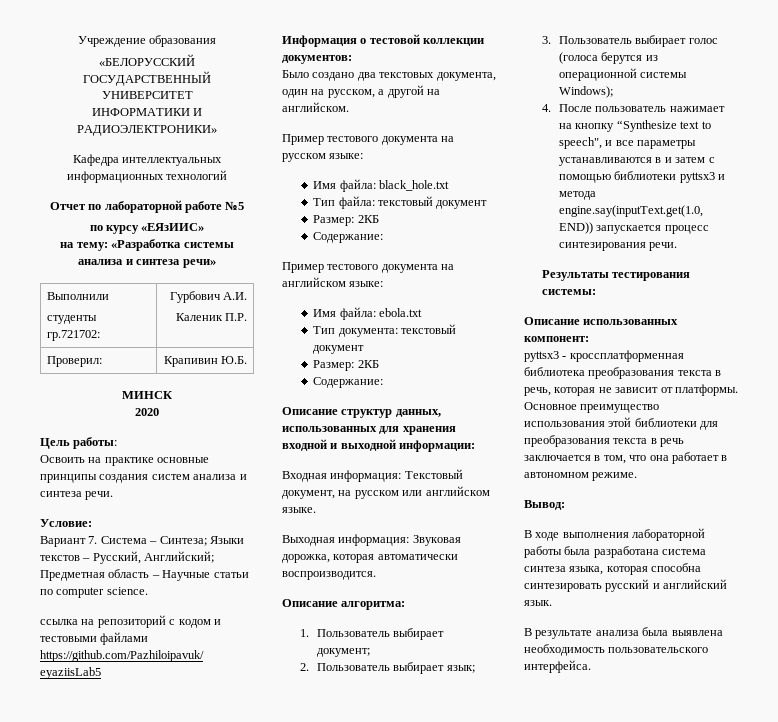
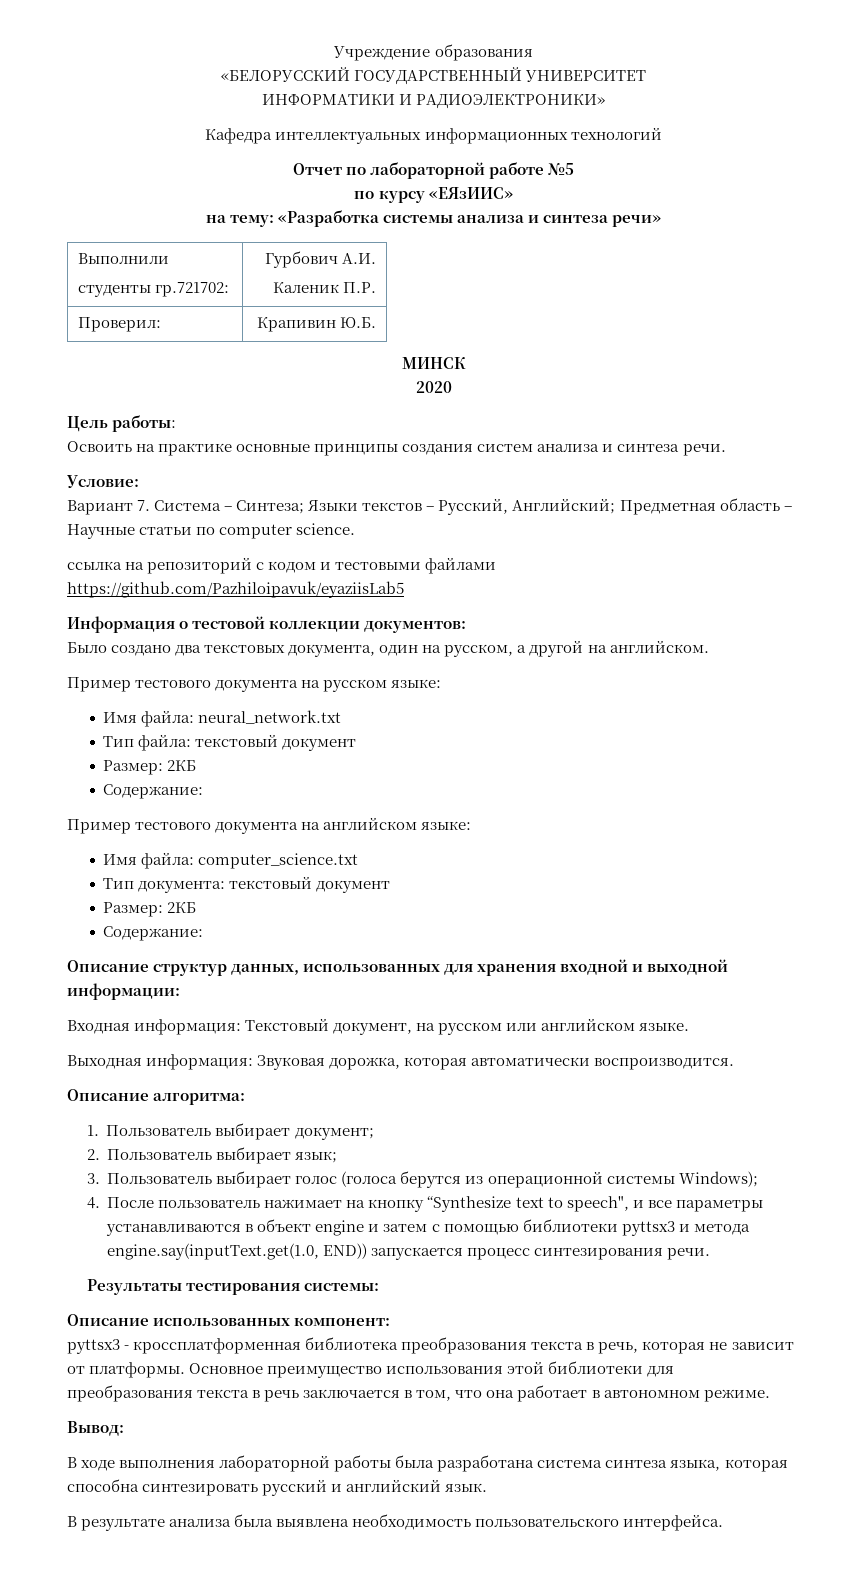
- Имя файла: black_hole.txt
+ Имя файла: neural_network.txt
- Имя файла: ebola.txt
+ Имя файла: computer_science.txt
- 4. После пользователь нажимает на кнопку “Synthesize text to speech", и все параметры устанавливаются в и затем с помощью библиотеки pyttsx3 и метода engine.say(inputText.get(1.0, END)) запускается процесс синтезирования речи.
+ 4. После пользователь нажимает на кнопку “Synthesize text to speech", и все параметры устанавливаются в объект engine и затем с помощью библиотеки pyttsx3 и метода engine.say(inputText.get(1.0, END)) запускается процесс синтезирования речи.

